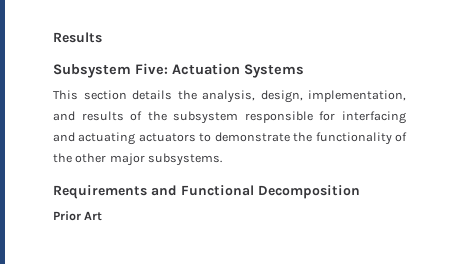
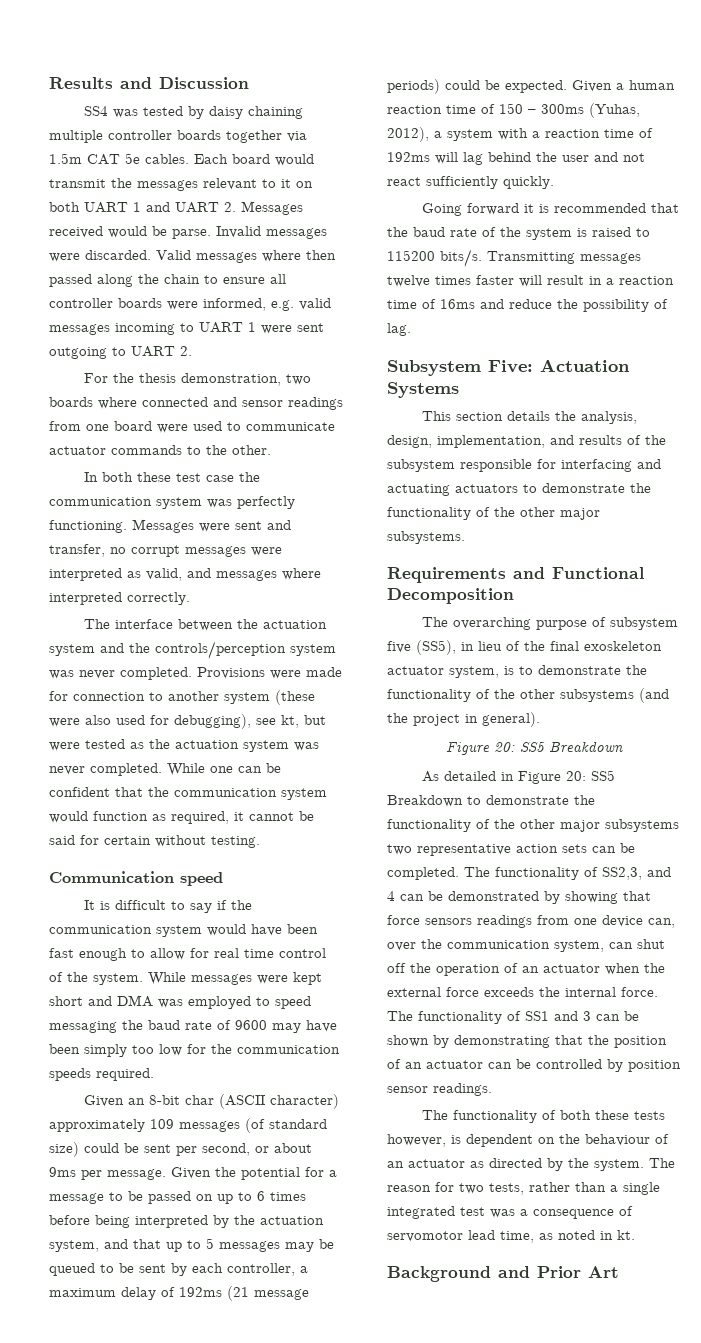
- Results
+ Results and Discussion
+ SS4 was tested by daisy chaining multiple controller boards together via 1.5m CAT 5e cables. Each board would transmit the messages relevant to it on both UART 1 and UART 2. Messages received would be parse. Invalid messages were discarded. Valid messages where then passed along the chain to ensure all controller boards were informed, e.g. valid messages incoming to UART 1 were sent outgoing to UART 2.
+ For the thesis demonstration, two boards where connected and sensor readings from one board were used to communicate actuator commands to the other.
+ In both these test case the communication system was perfectly functioning. Messages were sent and transfer, no corrupt messages were interpreted as valid, and messages where interpreted correctly.
+ The interface between the actuation system and the controls/perception system was never completed. Provisions were made for connection to another system (these were also used for debugging), see kt, but were tested as the actuation system was never completed. While one can be confident that the communication system would function as required, it cannot be said for certain without testing.
+ Communication speed
+ It is difficult to say if the communication system would have been fast enough to allow for real time control of the system. While messages were kept short and DMA was employed to speed messaging the baud rate of 9600 may have been simply too low for the communication speeds required.
+ Given an 8-bit char (ASCII character) approximately 109 messages (of standard size) could be sent per second, or about 9ms per message. Given the potential for a message to be passed on up to 6 times before being interpreted by the actuation system, and that up to 5 messages may be queued to be sent by each controller, a maximum delay of 192ms (21 message periods) could be expected. Given a human reaction time of 150 – 300ms (Yuhas, 2012), a system with a reaction time of 192ms will lag behind the user and not react sufficiently quickly.
+ Going forward it is recommended that the baud rate of the system is raised to 115200 bits/s. Transmitting messages twelve times faster will result in a reaction time of 16ms and reduce the possibility of lag.
- Prior Art
+ The overarching purpose of subsystem five (SS5), in lieu of the final exoskeleton actuator system, is to demonstrate the functionality of the other subsystems (and the project in general).
+ Figure 20: SS5 Breakdown
+ As detailed in Figure 20: SS5 Breakdown to demonstrate the functionality of the other major subsystems two representative action sets can be completed. The functionality of SS2,3, and 4 can be demonstrated by showing that force sensors readings from one device can, over the communication system, can shut off the operation of an actuator when the external force exceeds the internal force. The functionality of SS1 and 3 can be shown by demonstrating that the position of an actuator can be controlled by position sensor readings.
+ The functionality of both these tests however, is dependent on the behaviour of an actuator as directed by the system. The reason for two tests, rather than a single integrated test was a consequence of servomotor lead time, as noted in kt.
+ Background and Prior Art

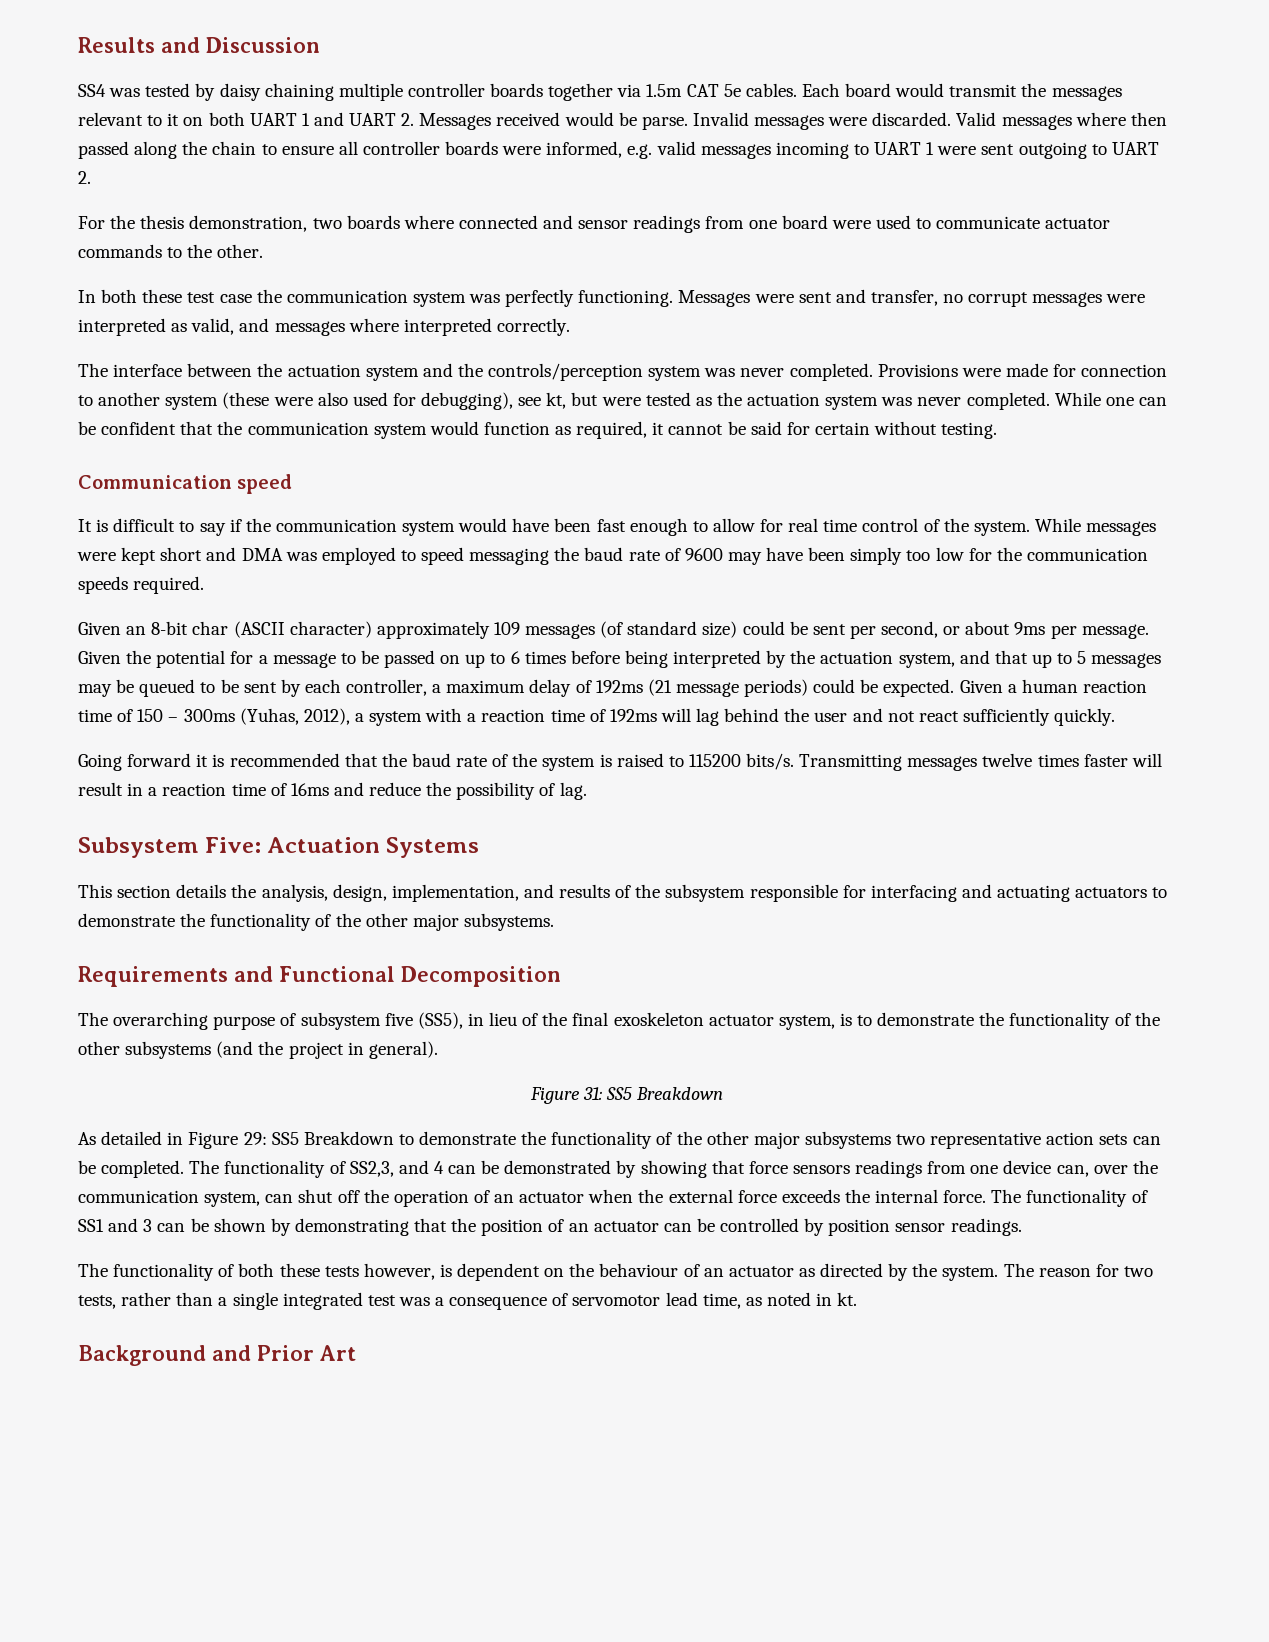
  The overarching purpose of subsystem five (SS5), in lieu of the final exoskeleton actuator system, is to demonstrate the functionality of the other subsystems (and the project in general).
- Figure 20: SS5 Breakdown
+ Figure 31: SS5 Breakdown
- As detailed in Figure 20: SS5 Breakdown to demonstrate the functionality of the other major subsystems two representative action sets can be completed.
+ As detailed in Figure 29: SS5 Breakdown to demonstrate the functionality of the other major subsystems two representative action sets can be completed.

